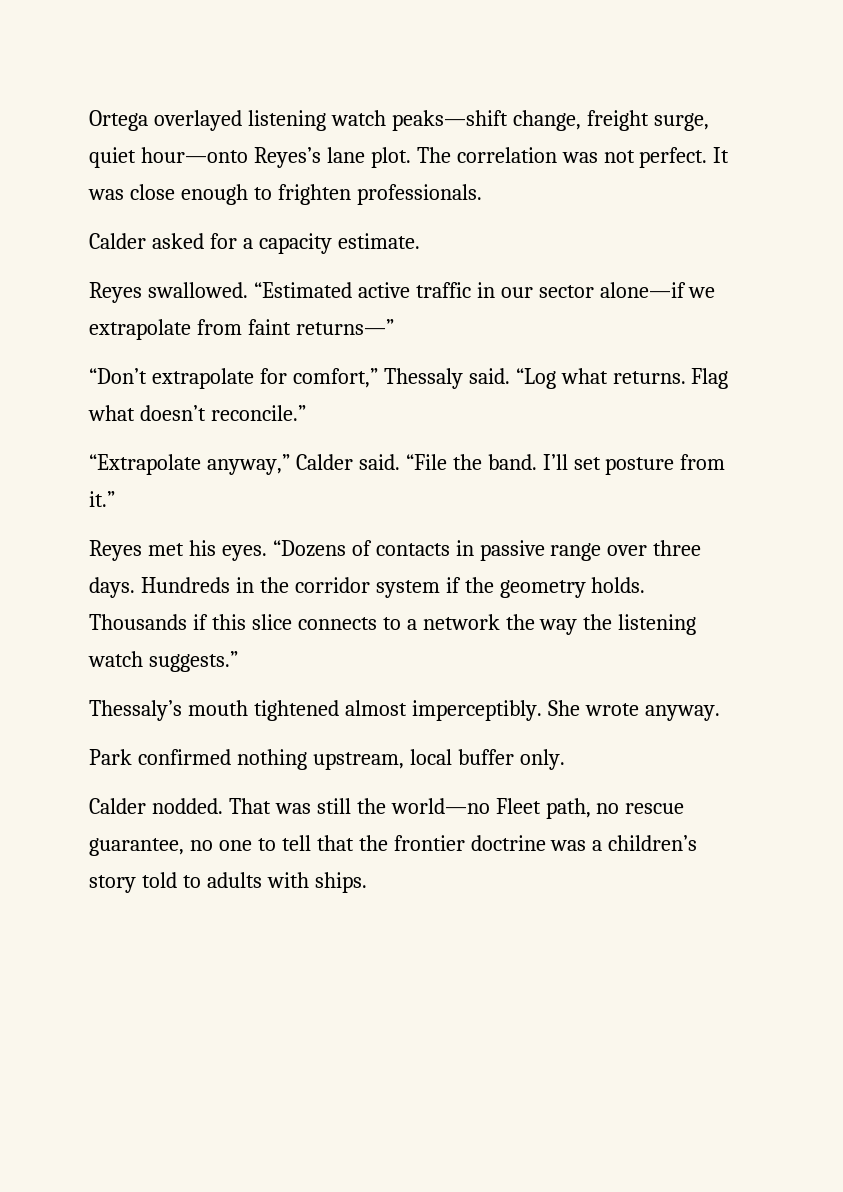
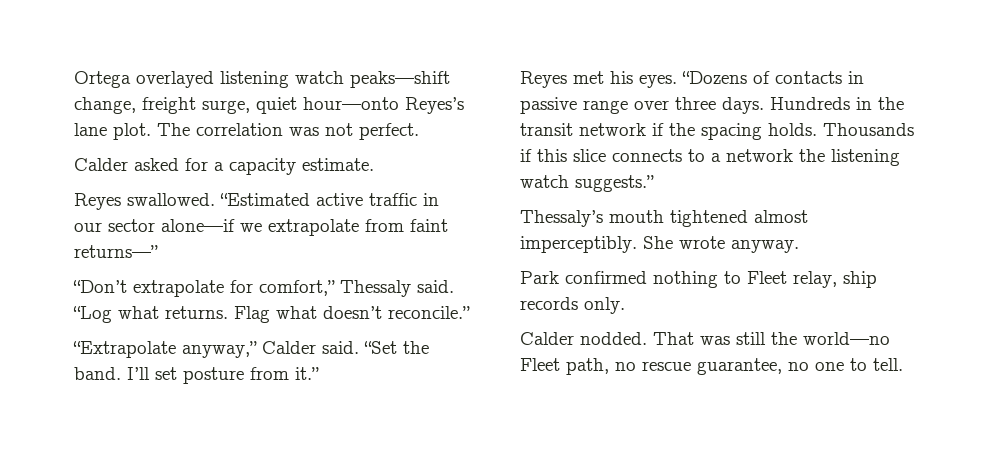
- It was close enough to frighten professionals.
- “File the band.
+ “Set the band.
- Hundreds in the corridor system if the geometry holds.
+ Hundreds in the transit network if the spacing holds.
- Thousands if this slice connects to a network the way the listening watch suggests.”
+ Thousands if this slice connects to a network the listening watch suggests.”
- Park confirmed nothing upstream, local buffer only.
+ Park confirmed nothing to Fleet relay, ship records only.
- That was still the world—no Fleet path, no rescue guarantee, no one to tell that the frontier doctrine was a children’s story told to adults with ships.
+ That was still the world—no Fleet path, no rescue guarantee, no one to tell.

